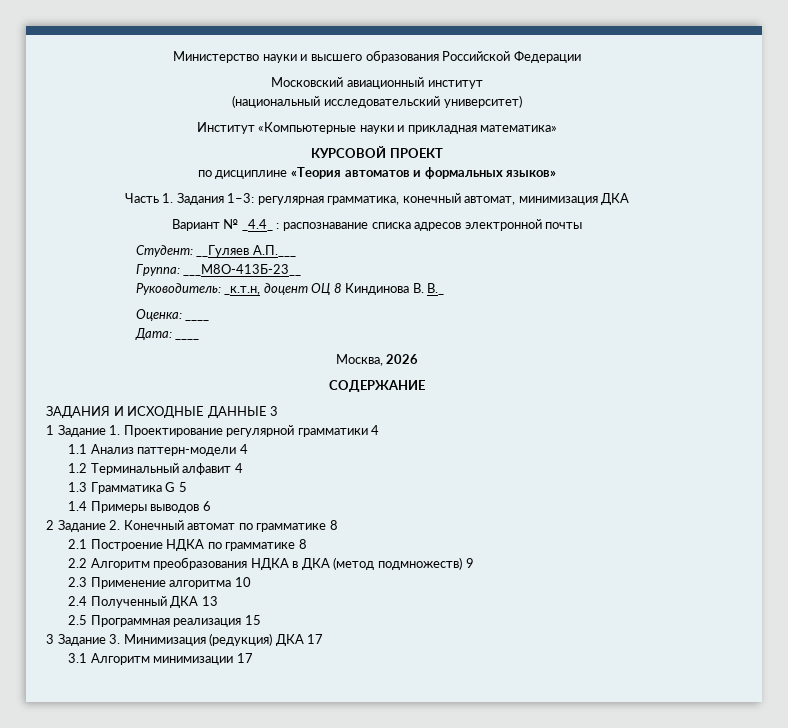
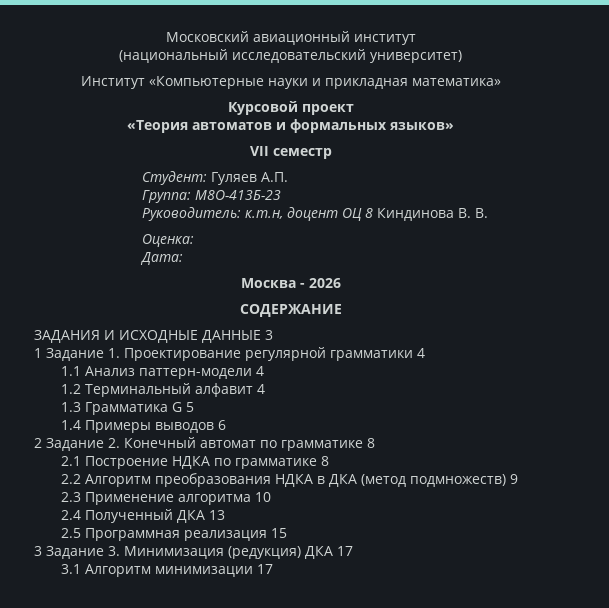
- Министерство науки и высшего образования Российской Федерации
- КУРСОВОЙ ПРОЕКТ
- по дисциплине «Теория автоматов и формальных языков»
+ Курсовой проект
+ «Теория автоматов и формальных языков»
- Часть 1. Задания 1–3: регулярная грамматика, конечный автомат, минимизация ДКА
- Вариант № _4.4_ : распознавание списка адресов электронной почты
+ VII семестр
- Студент: __Гуляев А.П.___
+ Студент: Гуляев А.П.
- Группа: ___М8О-413Б-23__
+ Группа: М8О-413Б-23
- Руководитель: _к.т.н, доцент ОЦ 8 Киндинова В. В._
+ Руководитель: к.т.н, доцент ОЦ 8 Киндинова В. В.
- Оценка: ____
+ Оценка:
- Дата: ____
- Москва, 2026
+ Дата:
+ Москва - 2026

